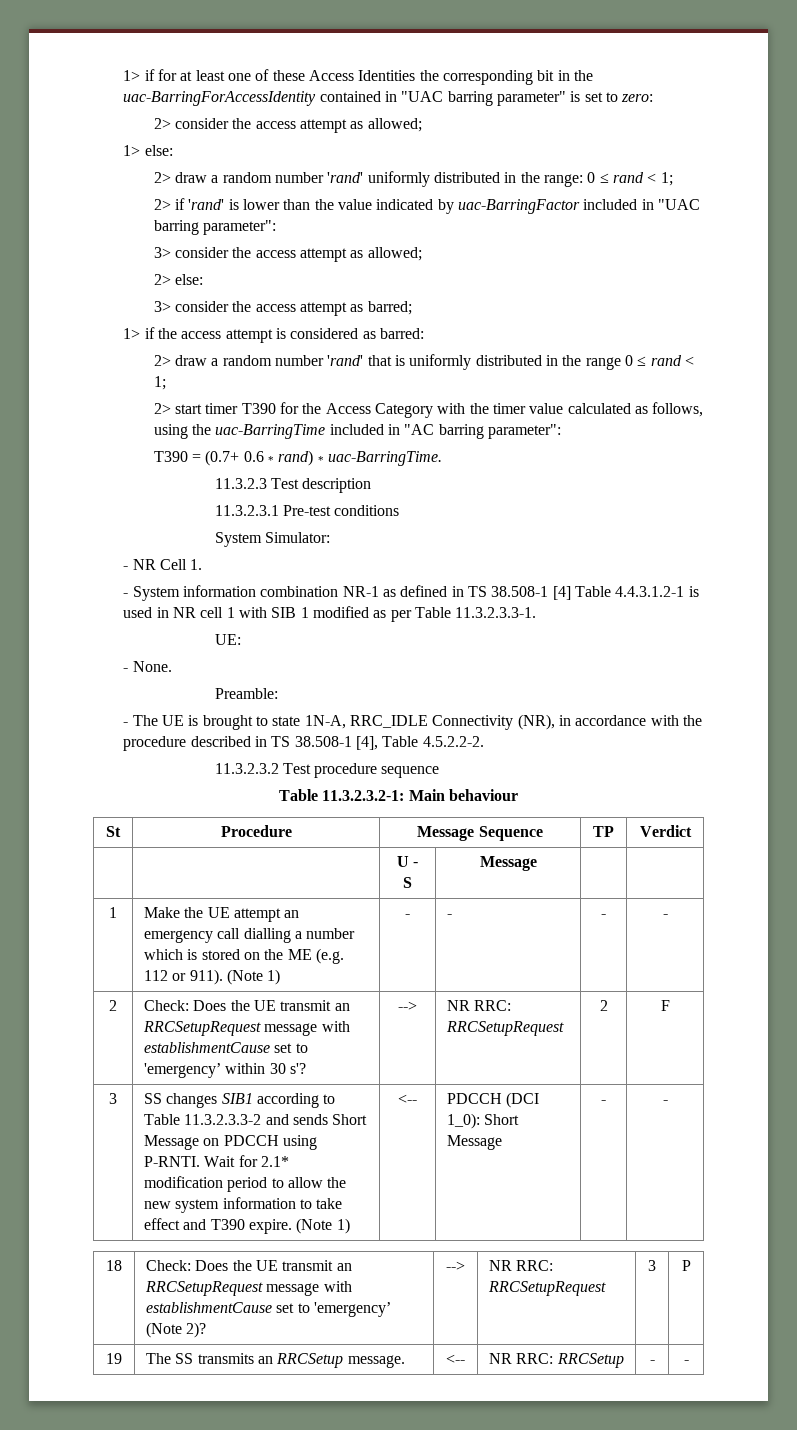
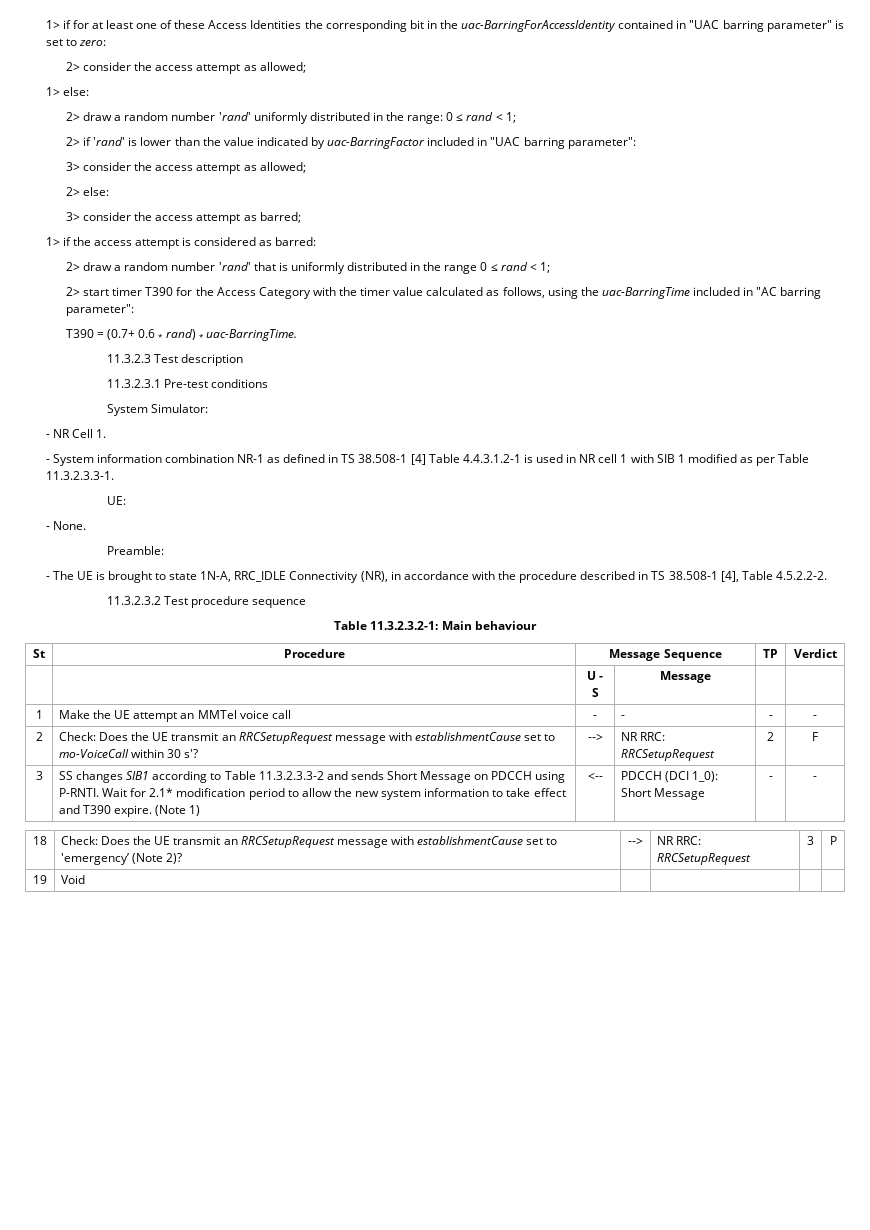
- 1 | Make the UE attempt an emergency call dialling a number which is stored on the ME (e.g. 112 or 911). (Note 1) | - | - | - | -
+ 1 | Make the UE attempt an MMTel voice call | - | - | - | -
- 2 | Check: Does the UE transmit an RRCSetupRequest message with establishmentCause set to 'emergency’ within 30 s'? | --> | NR RRC: RRCSetupRequest | 2 | F
+ 2 | Check: Does the UE transmit an RRCSetupRequest message with establishmentCause set to mo-VoiceCall within 30 s'? | --> | NR RRC: RRCSetupRequest | 2 | F
- 19 | The SS transmits an RRCSetup message. | <-- | NR RRC: RRCSetup | - | -
+ 19 | Void | | | |

